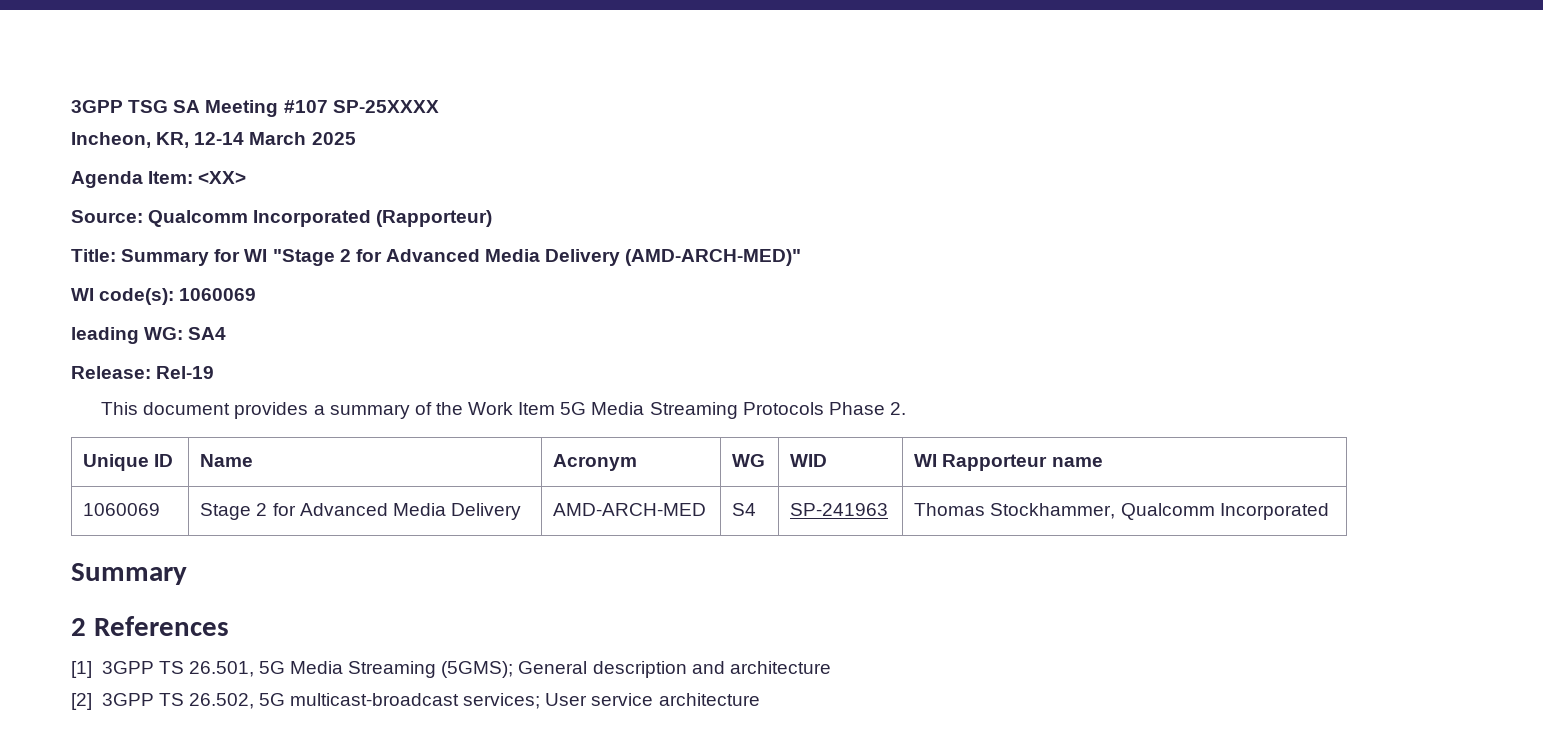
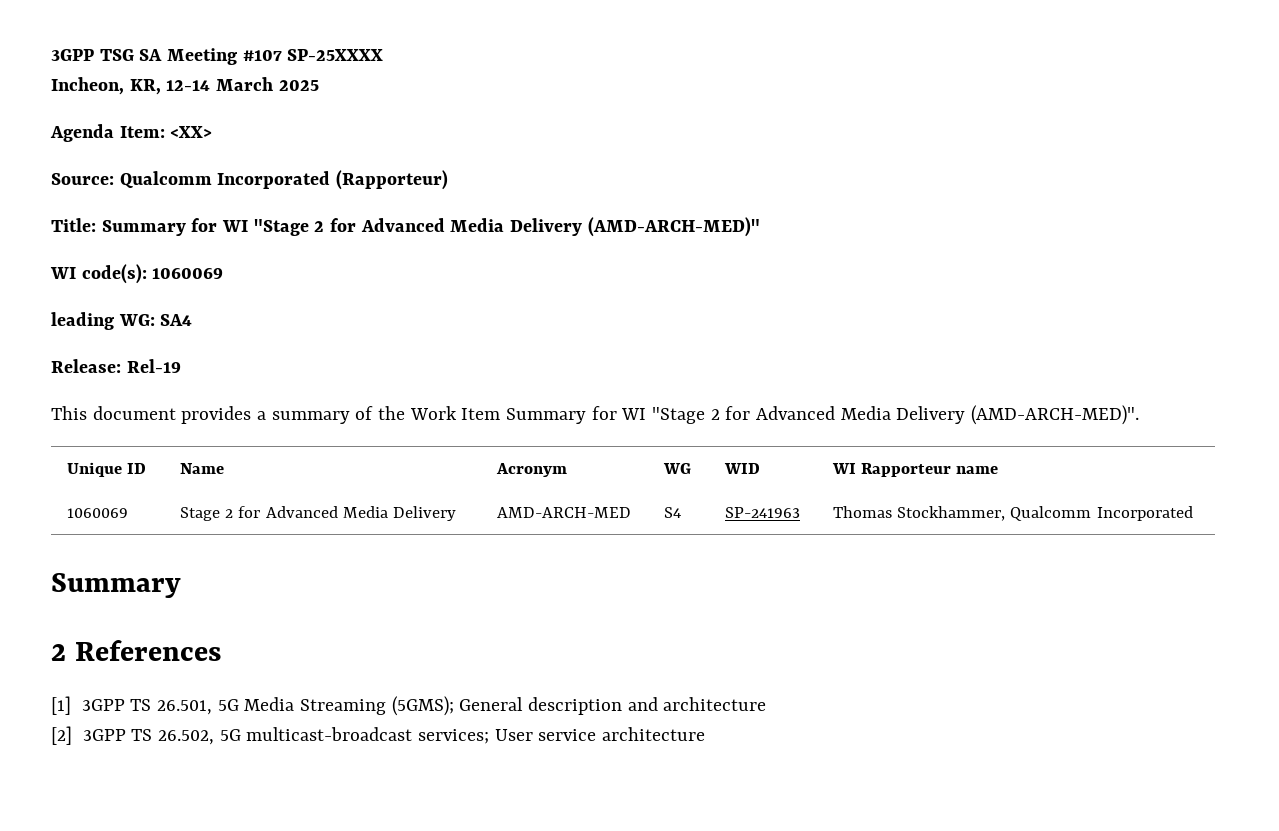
- This document provides a summary of the Work Item 5G Media Streaming Protocols Phase 2.
+ This document provides a summary of the Work Item Summary for WI "Stage 2 for Advanced Media Delivery (AMD-ARCH-MED)".

